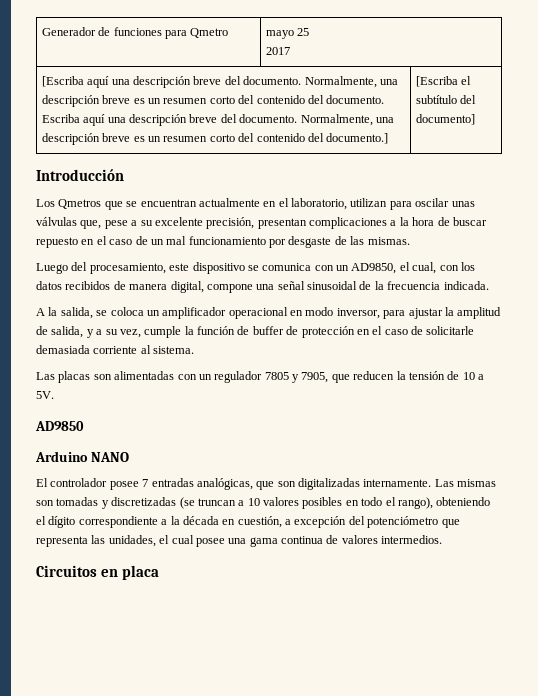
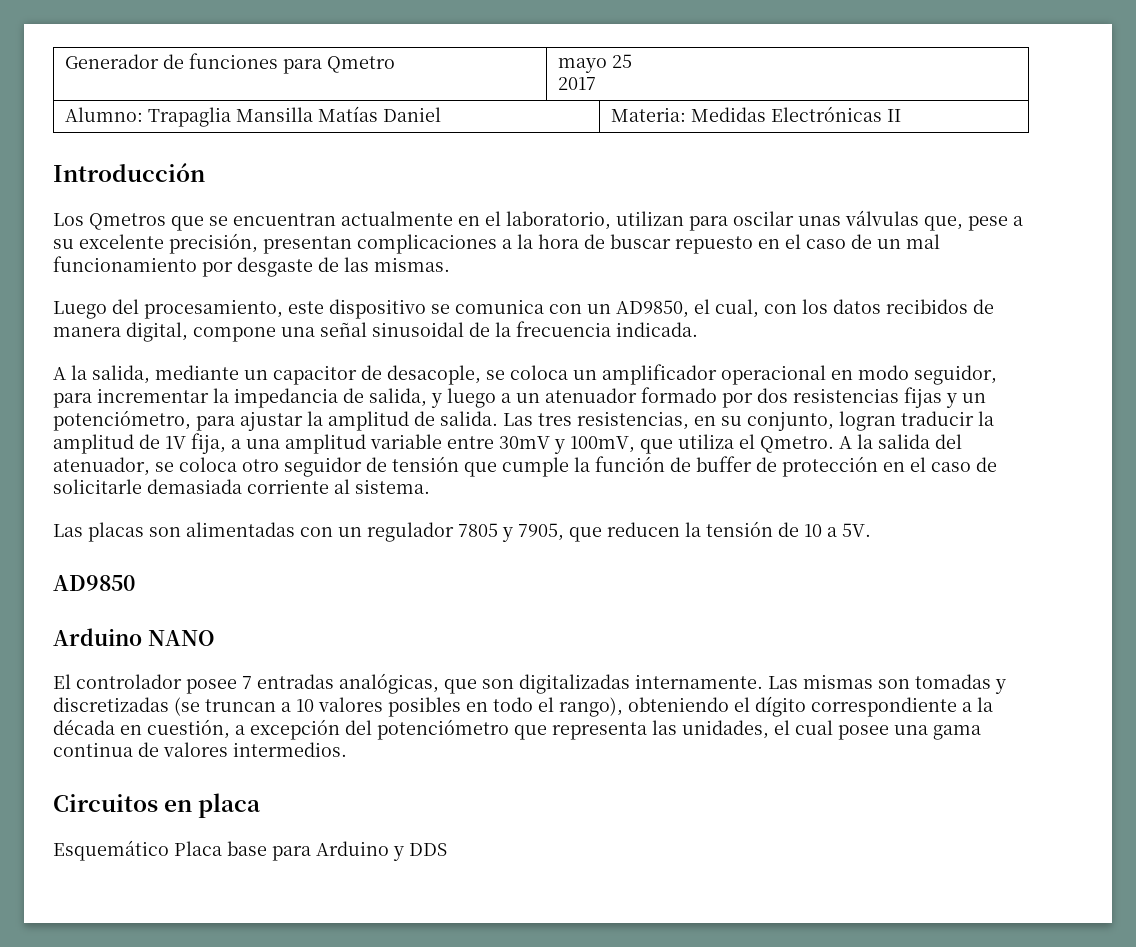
- [Escriba aquí una descripción breve del documento. Normalmente, una descripción breve es un resumen corto del contenido del documento. Escriba aquí una descripción breve del documento. Normalmente, una descripción breve es un resumen corto del contenido del documento.] | [Escriba el subtítulo del documento]
+ Alumno: Trapaglia Mansilla Matías Daniel | Materia: Medidas Electrónicas II
- A la salida, se coloca un amplificador operacional en modo inversor, para ajustar la amplitud de salida, y a su vez, cumple la función de buffer de protección en el caso de solicitarle demasiada corriente al sistema.
+ A la salida, mediante un capacitor de desacople, se coloca un amplificador operacional en modo seguidor, para incrementar la impedancia de salida, y luego a un atenuador formado por dos resistencias fijas y un potenciómetro, para ajustar la amplitud de salida. Las tres resistencias, en su conjunto, logran traducir la amplitud de 1V fija, a una amplitud variable entre 30mV y 100mV, que utiliza el Qmetro. A la salida del atenuador, se coloca otro seguidor de tensión que cumple la función de buffer de protección en el caso de solicitarle demasiada corriente al sistema.
+ Esquemático Placa base para Arduino y DDS

